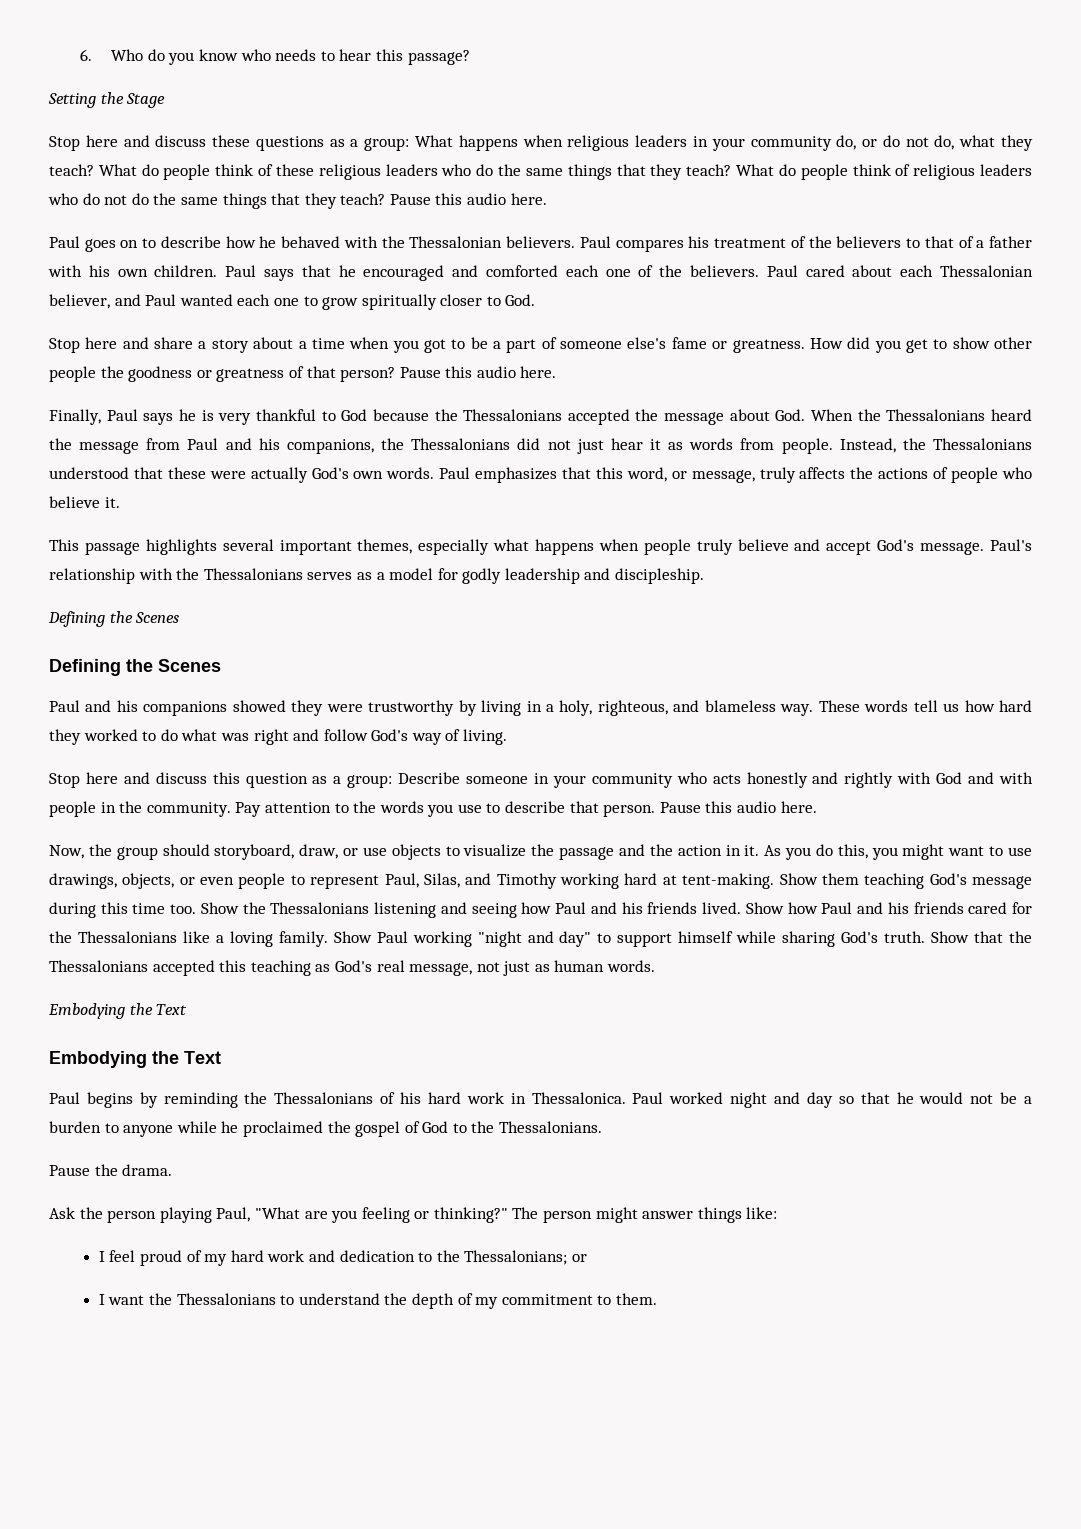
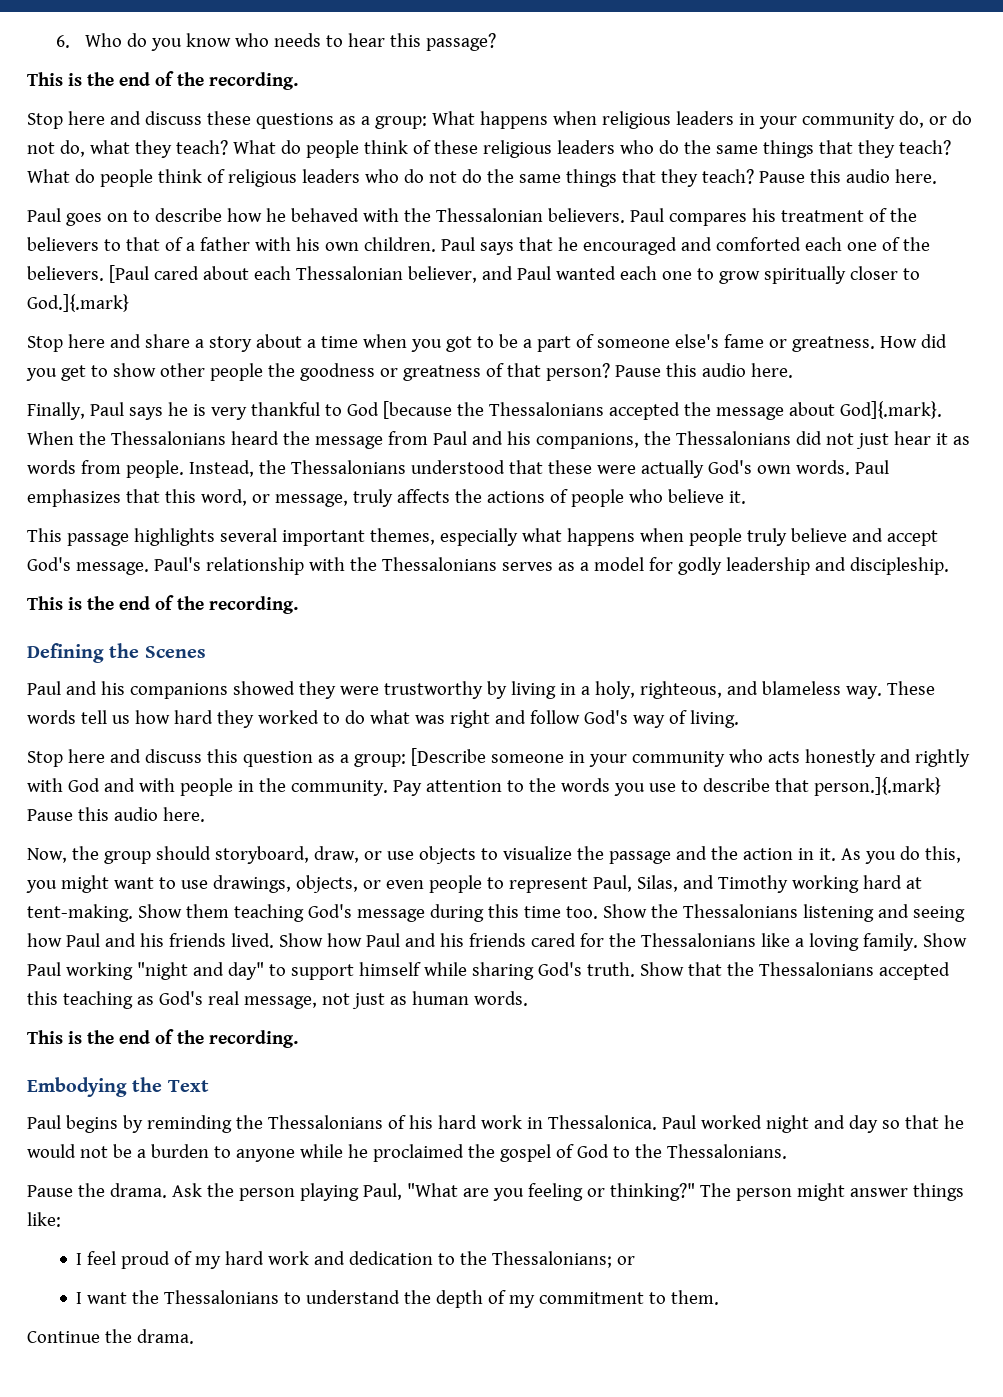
  6. Who do you know who needs to hear this passage?
- Setting the Stage
+ This is the end of the recording.
- Paul cared about each Thessalonian believer, and Paul wanted each one to grow spiritually closer to God.
+ [Paul cared about each Thessalonian believer, and Paul wanted each one to grow spiritually closer to God.]{.mark}
- Finally, Paul says he is very thankful to God because the Thessalonians accepted the message about God. When the Thessalonians heard the message from Paul and his companions, the Thessalonians did not just hear it as words from people.
+ Finally, Paul says he is very thankful to God [because the Thessalonians accepted the message about God]{.mark}. When the Thessalonians heard the message from Paul and his companions, the Thessalonians did not just hear it as words from people.
  Paul's relationship with the Thessalonians serves as a model for godly leadership and discipleship.
- Defining the Scenes
+ This is the end of the recording.
- Stop here and discuss this question as a group: Describe someone in your community who acts honestly and rightly with God and with people in the community.
+ Stop here and discuss this question as a group: [Describe someone in your community who acts honestly and rightly with God and with people in the community.
- Pay attention to the words you use to describe that person. Pause this audio here.
+ Pay attention to the words you use to describe that person.]{.mark} Pause this audio here.
  Show that the Thessalonians accepted this teaching as God's real message, not just as human words.
- Embodying the Text
+ This is the end of the recording.
- Pause the drama.
- Ask the person playing Paul, "What are you feeling or thinking?"
+ Pause the drama. Ask the person playing Paul, "What are you feeling or thinking?"
+ Continue the drama.

